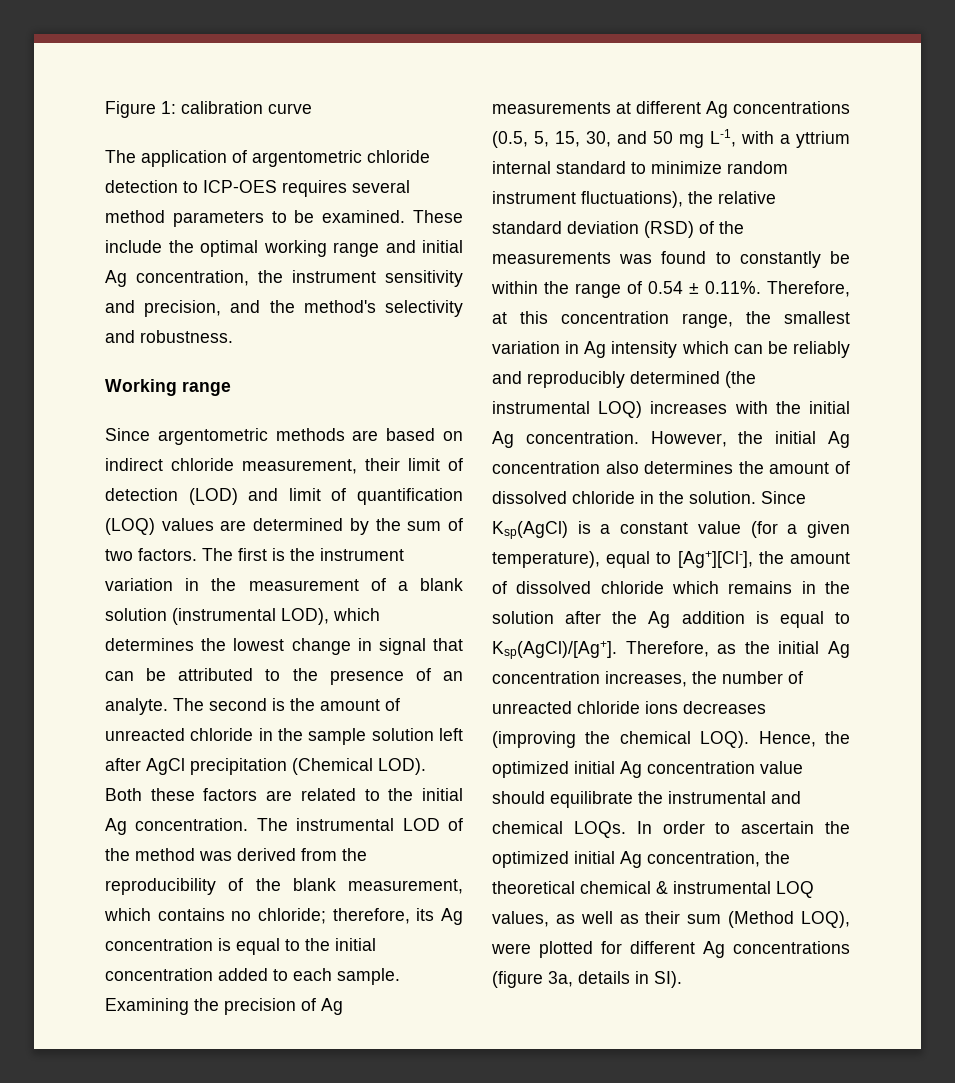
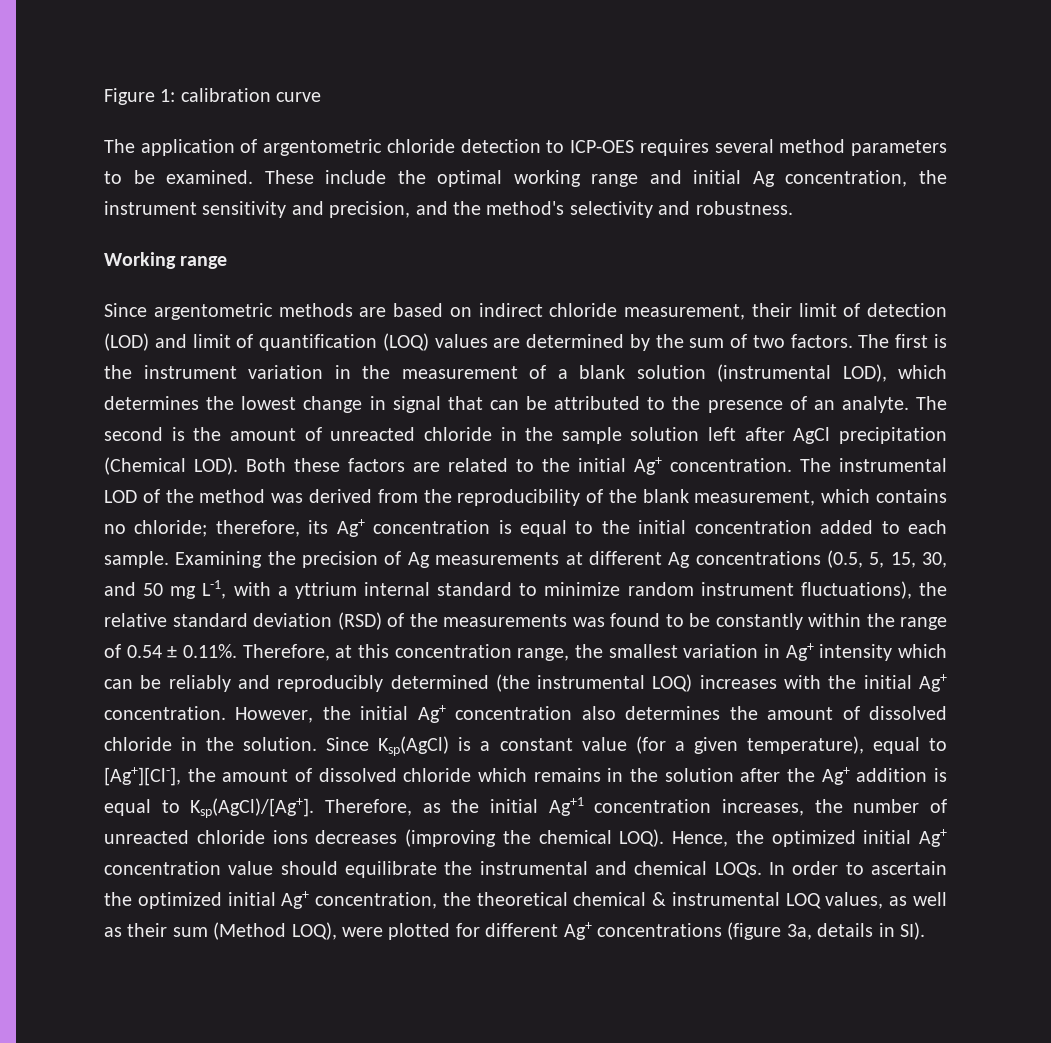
- Both these factors are related to the initial Ag concentration.
+ Both these factors are related to the initial Ag+ concentration.
- The instrumental LOD of the method was derived from the reproducibility of the blank measurement, which contains no chloride; therefore, its Ag concentration is equal to the initial concentration added to each sample.
+ The instrumental LOD of the method was derived from the reproducibility of the blank measurement, which contains no chloride; therefore, its Ag+ concentration is equal to the initial concentration added to each sample.
- Examining the precision of Ag measurements at different Ag concentrations (0.5, 5, 15, 30, and 50 mg L-1, with a yttrium internal standard to minimize random instrument fluctuations), the relative standard deviation (RSD) of the measurements was found to constantly be within the range of 0.54 ± 0.11%. Therefore, at this concentration range, the smallest variation in Ag intensity which can be reliably and reproducibly determined (the instrumental LOQ) increases with the initial Ag concentration.
+ Examining the precision of Ag measurements at different Ag concentrations (0.5, 5, 15, 30, and 50 mg L-1, with a yttrium internal standard to minimize random instrument fluctuations), the relative standard deviation (RSD) of the measurements was found to be constantly within the range of 0.54 ± 0.11%. Therefore, at this concentration range, the smallest variation in Ag+ intensity which can be reliably and reproducibly determined (the instrumental LOQ) increases with the initial Ag+ concentration.
- However, the initial Ag concentration also determines the amount of dissolved chloride in the solution.
+ However, the initial Ag+ concentration also determines the amount of dissolved chloride in the solution.
- Since Ksp(AgCl) is a constant value (for a given temperature), equal to [Ag+][Cl-], the amount of dissolved chloride which remains in the solution after the Ag addition is equal to Ksp(AgCl)/[Ag+].
+ Since Ksp(AgCl) is a constant value (for a given temperature), equal to [Ag+][Cl-], the amount of dissolved chloride which remains in the solution after the Ag+ addition is equal to Ksp(AgCl)/[Ag+].
- Therefore, as the initial Ag concentration increases, the number of unreacted chloride ions decreases (improving the chemical LOQ).
+ Therefore, as the initial Ag+1 concentration increases, the number of unreacted chloride ions decreases (improving the chemical LOQ).
- Hence, the optimized initial Ag concentration value should equilibrate the instrumental and chemical LOQs.
+ Hence, the optimized initial Ag+ concentration value should equilibrate the instrumental and chemical LOQs.
- In order to ascertain the optimized initial Ag concentration, the theoretical chemical & instrumental LOQ values, as well as their sum (Method LOQ), were plotted for different Ag concentrations (figure 3a, details in SI).
+ In order to ascertain the optimized initial Ag+ concentration, the theoretical chemical & instrumental LOQ values, as well as their sum (Method LOQ), were plotted for different Ag+ concentrations (figure 3a, details in SI).

